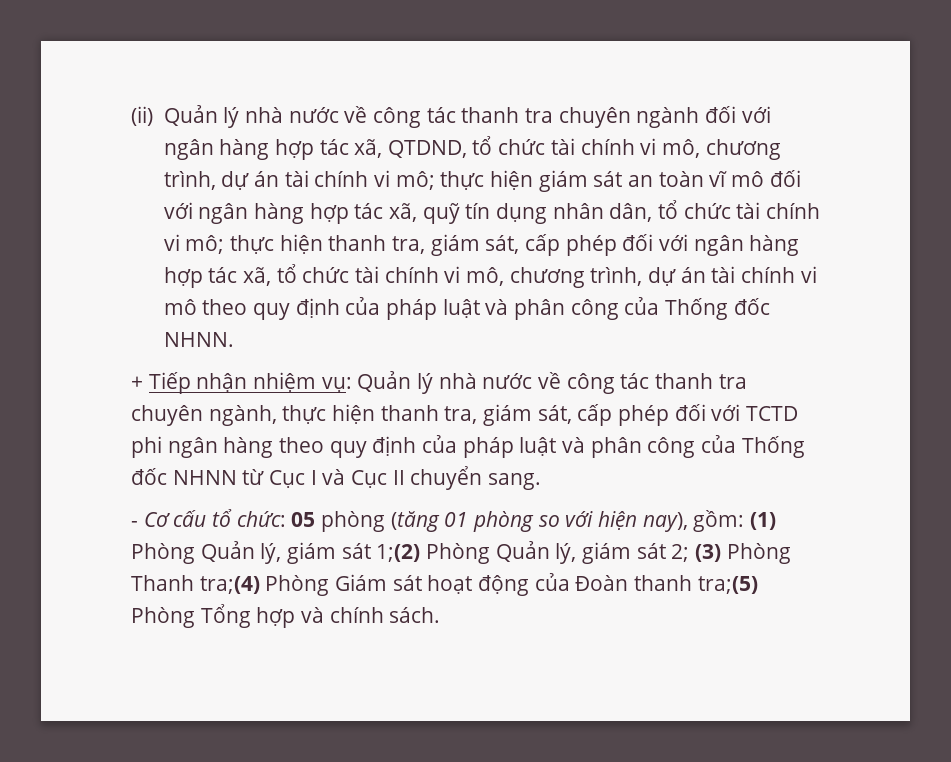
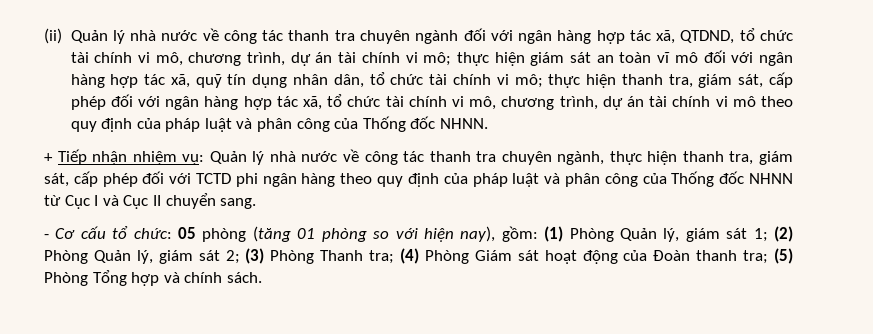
- - Cơ cấu tổ chức: 05 phòng (tăng 01 phòng so với hiện nay), gồm: (1) Phòng Quản lý, giám sát 1;(2) Phòng Quản lý, giám sát 2; (3) Phòng Thanh tra;(4) Phòng Giám sát hoạt động của Đoàn thanh tra;(5) Phòng Tổng hợp và chính sách.
+ - Cơ cấu tổ chức: 05 phòng (tăng 01 phòng so với hiện nay), gồm: (1) Phòng Quản lý, giám sát 1; (2) Phòng Quản lý, giám sát 2; (3) Phòng Thanh tra; (4) Phòng Giám sát hoạt động của Đoàn thanh tra; (5) Phòng Tổng hợp và chính sách.

